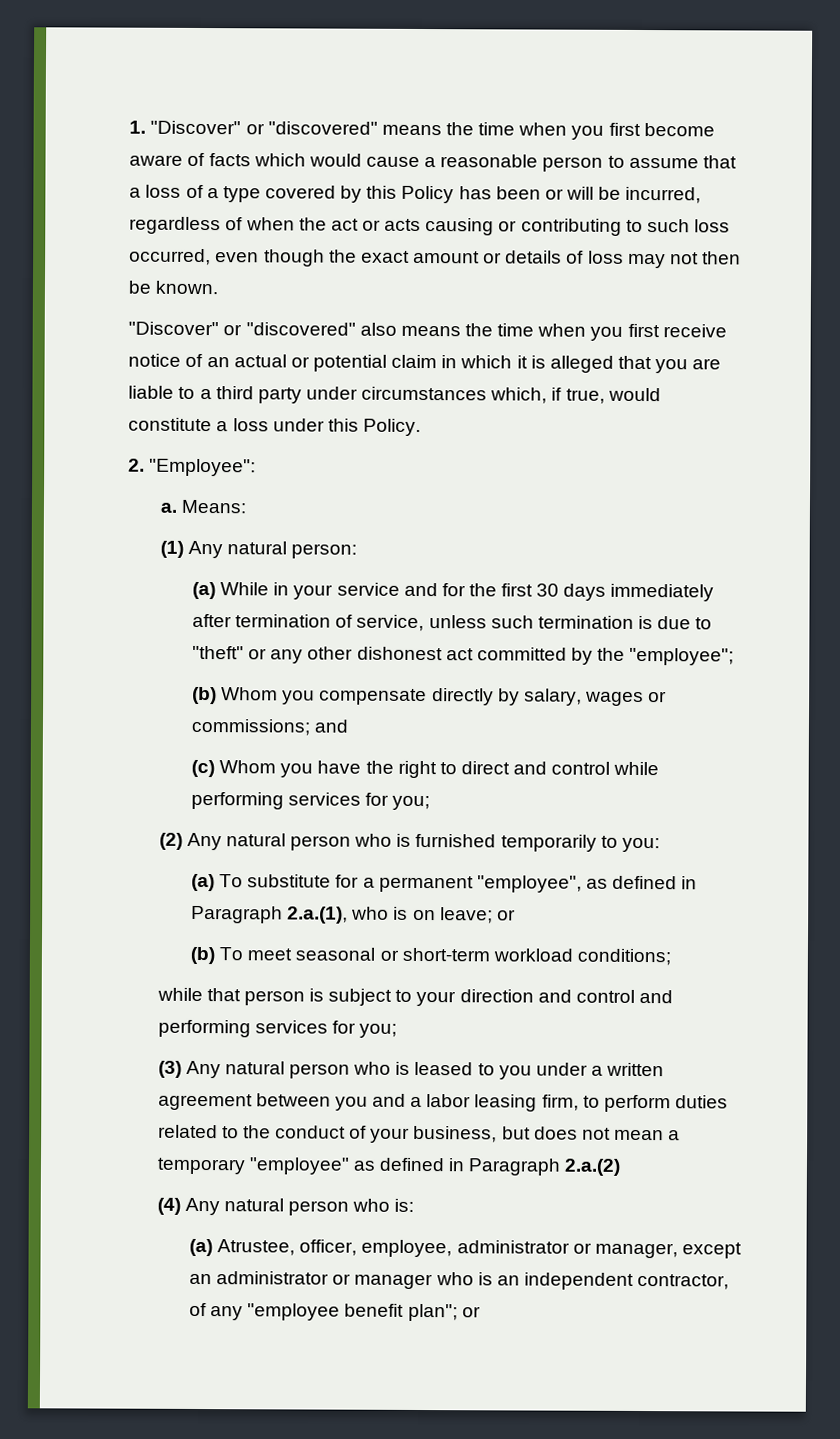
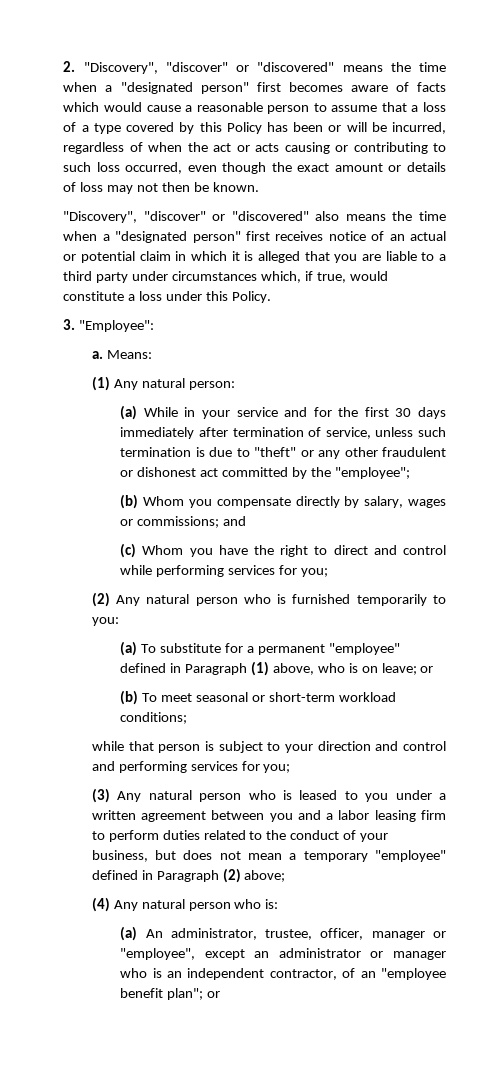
- 1. "Discover" or "discovered" means the time when you first become aware of facts which would cause a reasonable person to assume that a loss of a type covered by this Policy has been or will be incurred, regardless of when the act or acts causing or contributing to such loss occurred, even though the exact amount or details of loss may not then be known.
+ 2. "Discovery", "discover" or "discovered" means the time when a "designated person" first becomes aware of facts which would cause a reasonable person to assume that a loss of a type covered by this Policy has been or will be incurred, regardless of when the act or acts causing or contributing to such loss occurred, even though the exact amount or details of loss may not then be known.
- "Discover" or "discovered" also means the time when you first receive notice of an actual or potential claim in which it is alleged that you are liable to a third party under circumstances which, if true, would constitute a loss under this Policy.
+ "Discovery", "discover" or "discovered" also means the time when a "designated person" first receives notice of an actual or potential claim in which it is alleged that you are liable to a third party under circumstances which, if true, would constitute a loss under this Policy.
- 2. "Employee":
+ 3. "Employee":
- (a) While in your service and for the first 30 days immediately after termination of service, unless such termination is due to "theft" or any other dishonest act committed by the "employee";
+ (a) While in your service and for the first 30 days immediately after termination of service, unless such termination is due to "theft" or any other fraudulent or dishonest act committed by the "employee";
- (a) To substitute for a permanent "employee", as defined in Paragraph 2.a.(1), who is on leave; or
+ (a) To substitute for a permanent "employee" defined in Paragraph (1) above, who is on leave; or
- (3) Any natural person who is leased to you under a written agreement between you and a labor leasing firm, to perform duties related to the conduct of your business, but does not mean a temporary "employee" as defined in Paragraph 2.a.(2)
+ (3) Any natural person who is leased to you under a written agreement between you and a labor leasing firm to perform duties related to the conduct of your business, but does not mean a temporary "employee" defined in Paragraph (2) above;
- (a) Atrustee, officer, employee, administrator or manager, except an administrator or manager who is an independent contractor, of any "employee benefit plan"; or
+ (a) An administrator, trustee, officer, manager or "employee", except an administrator or manager who is an independent contractor, of an "employee benefit plan"; or

